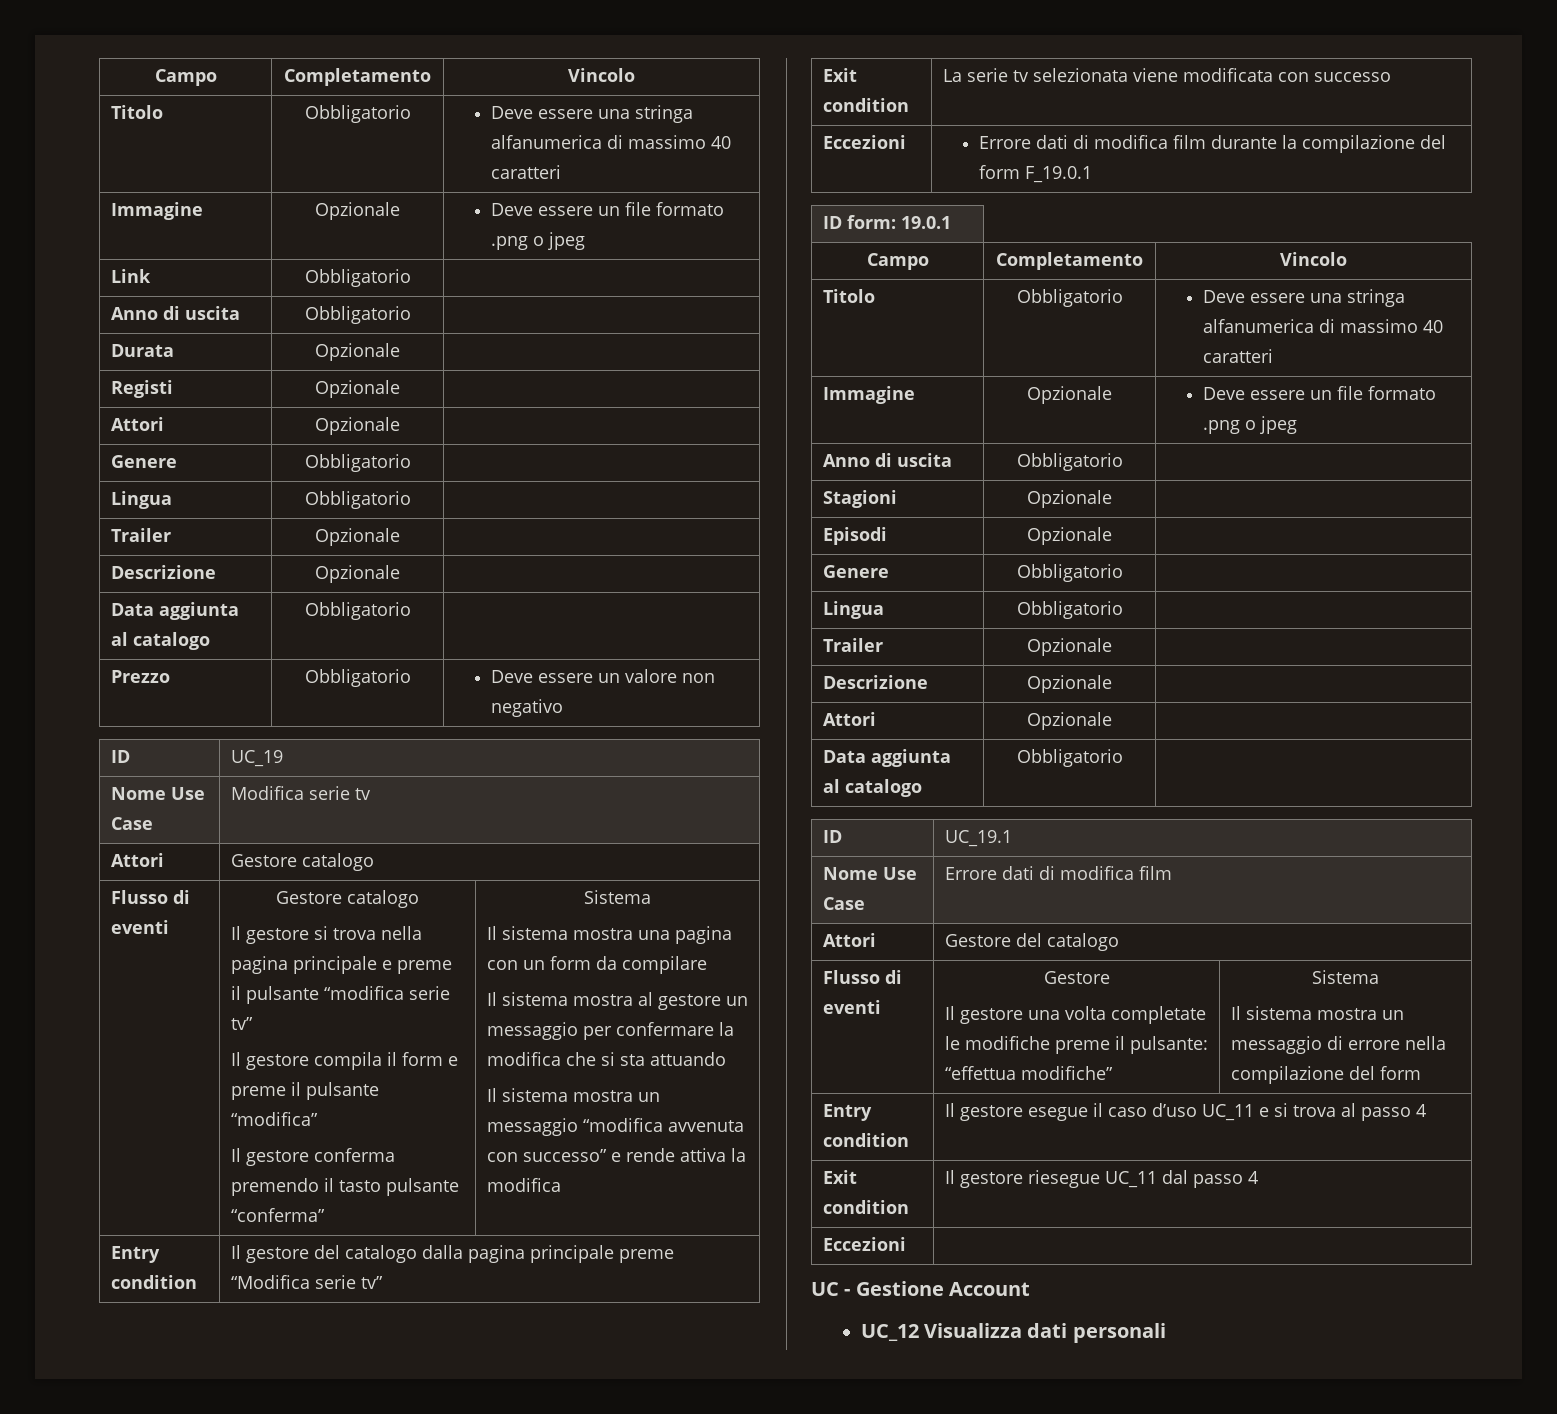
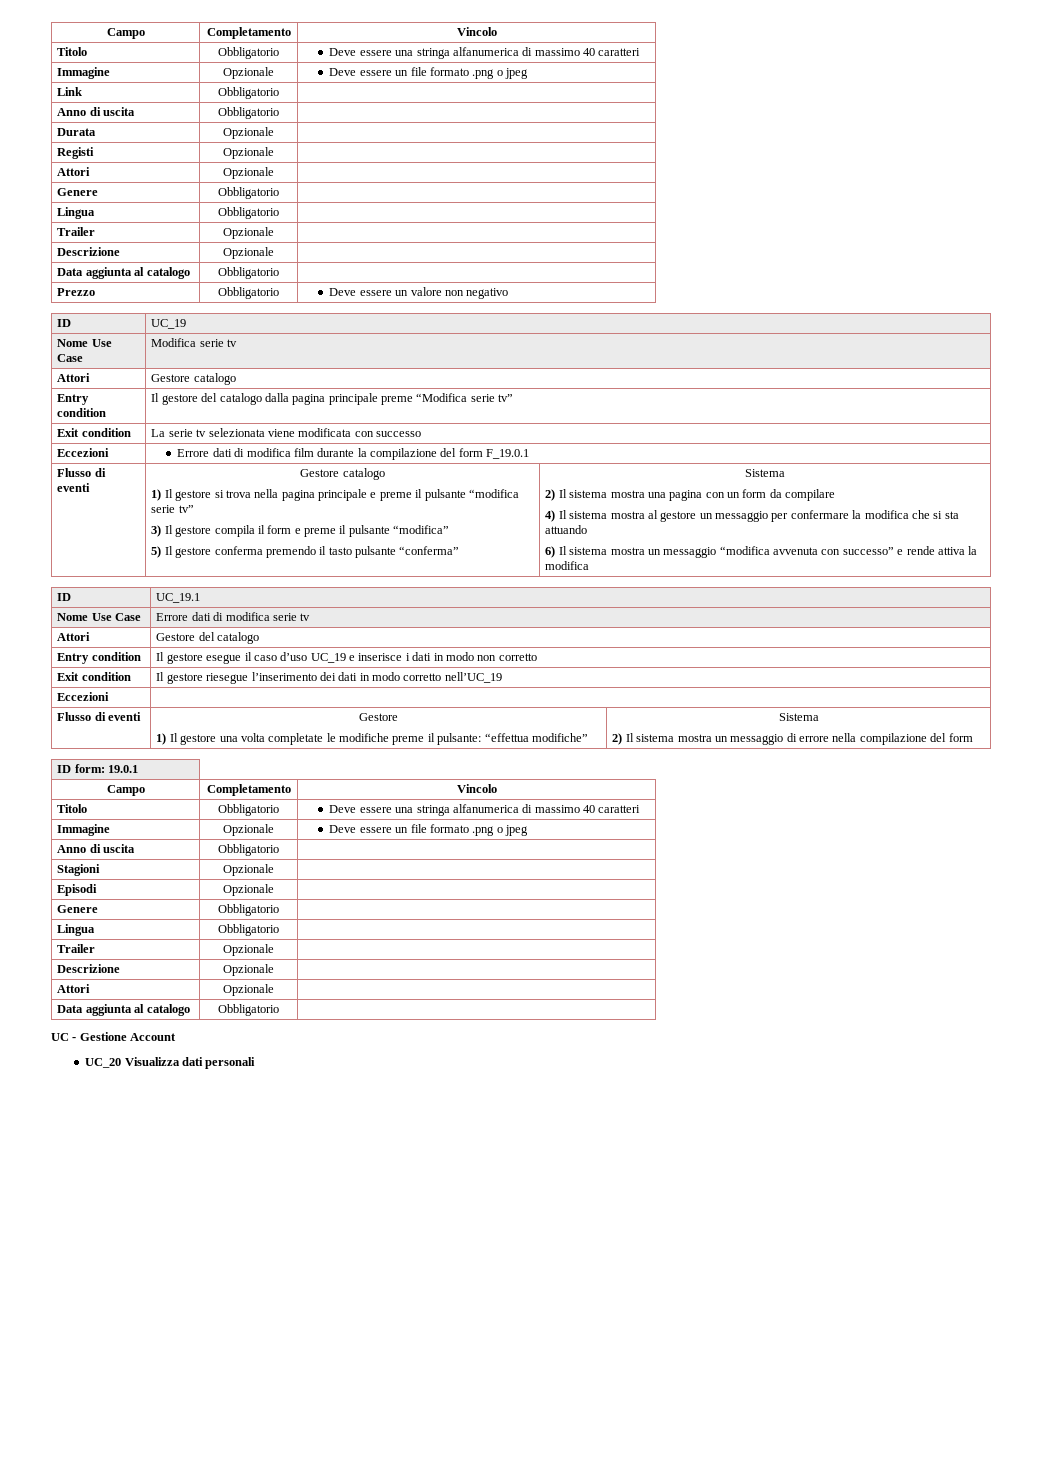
- Flusso di eventi | Gestore catalogo
- Il gestore si trova nella pagina principale e preme il pulsante “modifica serie tv”
- Il gestore compila il form e preme il pulsante “modifica”
- Il gestore conferma premendo il tasto pulsante “conferma” | Sistema
- Il sistema mostra una pagina con un form da compilare
- Il sistema mostra al gestore un messaggio per confermare la modifica che si sta attuando
- Il sistema mostra un messaggio “modifica avvenuta con successo” e rende attiva la modifica
+ Flusso di eventi | Gestore catalogo
+ 1) Il gestore si trova nella pagina principale e preme il pulsante “modifica serie tv”
+ 3) Il gestore compila il form e preme il pulsante “modifica”
+ 5) Il gestore conferma premendo il tasto pulsante “conferma” | Sistema
+ 2) Il sistema mostra una pagina con un form da compilare
+ 4) Il sistema mostra al gestore un messaggio per confermare la modifica che si sta attuando
+ 6) Il sistema mostra un messaggio “modifica avvenuta con successo” e rende attiva la modifica
+ ID | UC_19.1
+ Nome Use Case | Errore dati di modifica serie tv
+ Attori | Gestore del catalogo
+ Entry condition | Il gestore esegue il caso d’uso UC_19 e inserisce i dati in modo non corretto
+ Exit condition | Il gestore riesegue l’inserimento dei dati in modo corretto nell’UC_19
+ Eccezioni |
+ Flusso di eventi | Gestore
+ 1) Il gestore una volta completate le modifiche preme il pulsante: “effettua modifiche” | Sistema
+ 2) Il sistema mostra un messaggio di errore nella compilazione del form
- ID | UC_19.1
- Nome Use Case | Errore dati di modifica film
- Attori | Gestore del catalogo
- Flusso di eventi | Gestore
- Il gestore una volta completate le modifiche preme il pulsante: “effettua modifiche” | Sistema
- Il sistema mostra un messaggio di errore nella compilazione del form
- Entry condition | Il gestore esegue il caso d’uso UC_11 e si trova al passo 4
- Exit condition | Il gestore riesegue UC_11 dal passo 4
- Eccezioni |
- UC_12 Visualizza dati personali
+ UC_20 Visualizza dati personali

